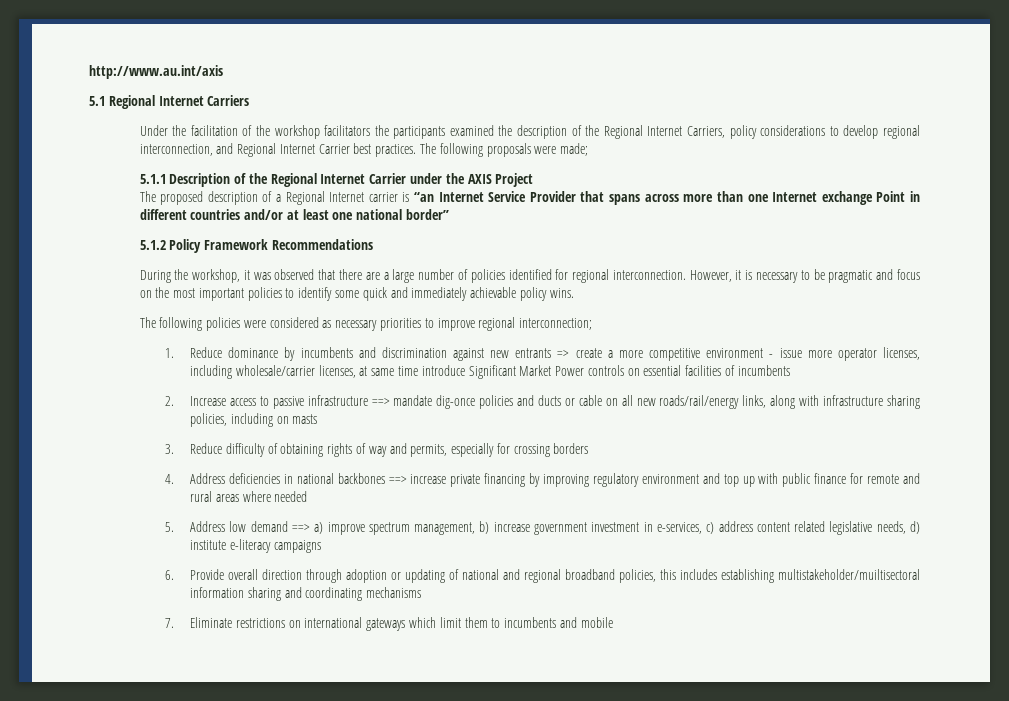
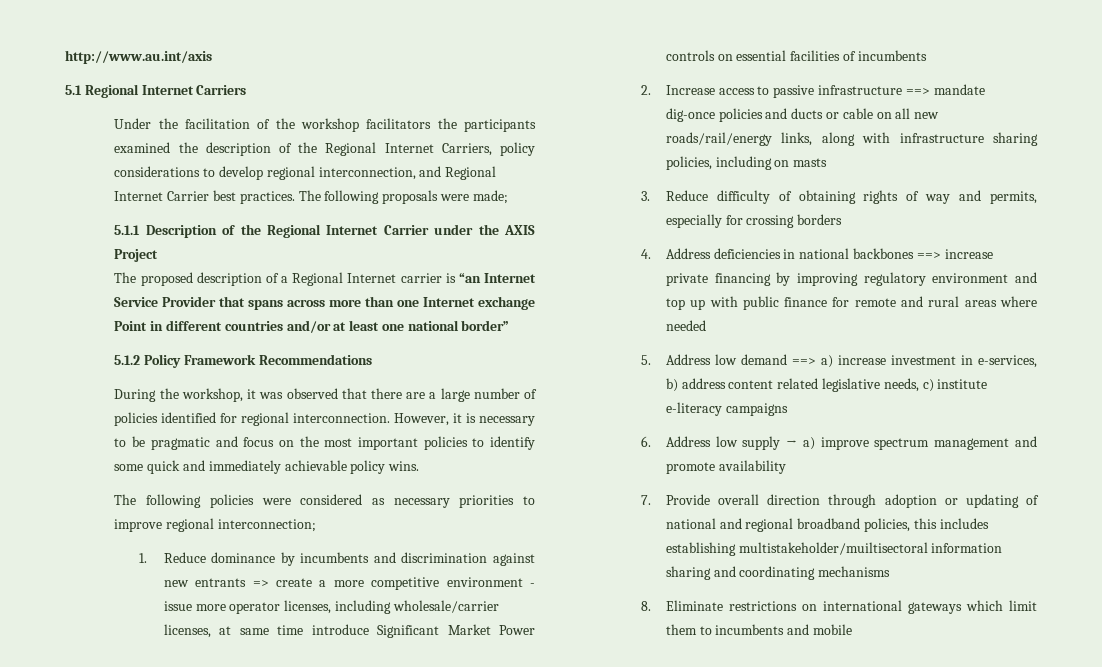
- 5. Address low demand ==> a) improve spectrum management, b) increase government investment in e-services, c) address content related legislative needs, d) institute e-literacy campaigns
+ 5. Address low demand ==> a) increase investment in e-services, b) address content related legislative needs, c) institute e-literacy campaigns
- 6. Provide overall direction through adoption or updating of national and regional broadband policies, this includes establishing multistakeholder/muiltisectoral information sharing and coordinating mechanisms
+ 6. Address low supply → a) improve spectrum management and promote availability
+ 7. Provide overall direction through adoption or updating of national and regional broadband policies, this includes establishing multistakeholder/muiltisectoral information sharing and coordinating mechanisms
- 7. Eliminate restrictions on international gateways which limit them to incumbents and mobile
+ 8. Eliminate restrictions on international gateways which limit them to incumbents and mobile

